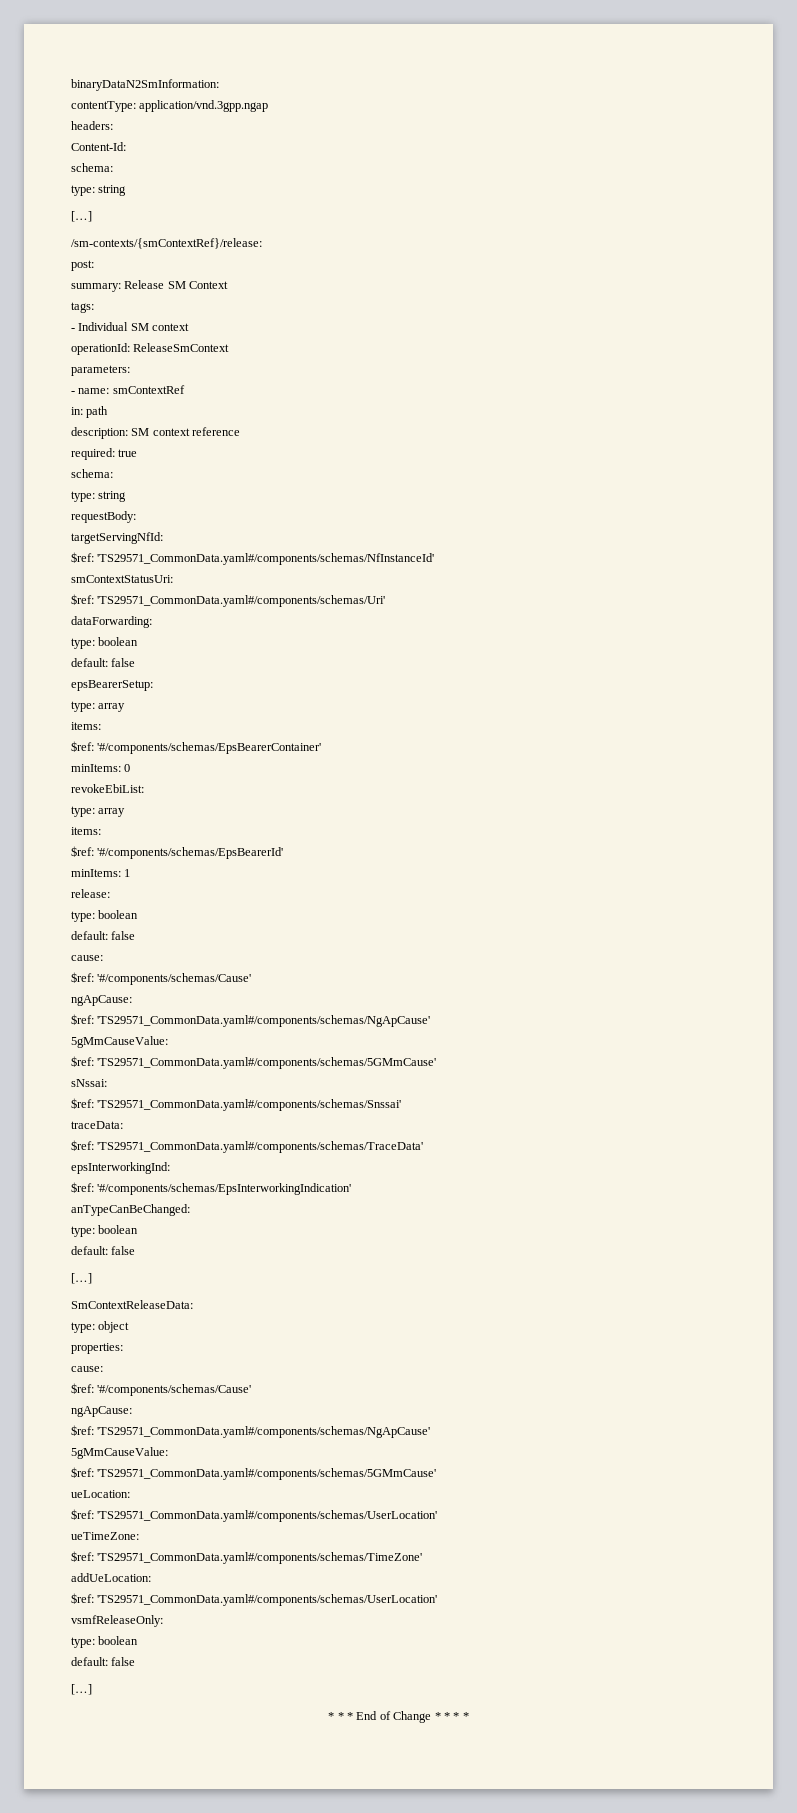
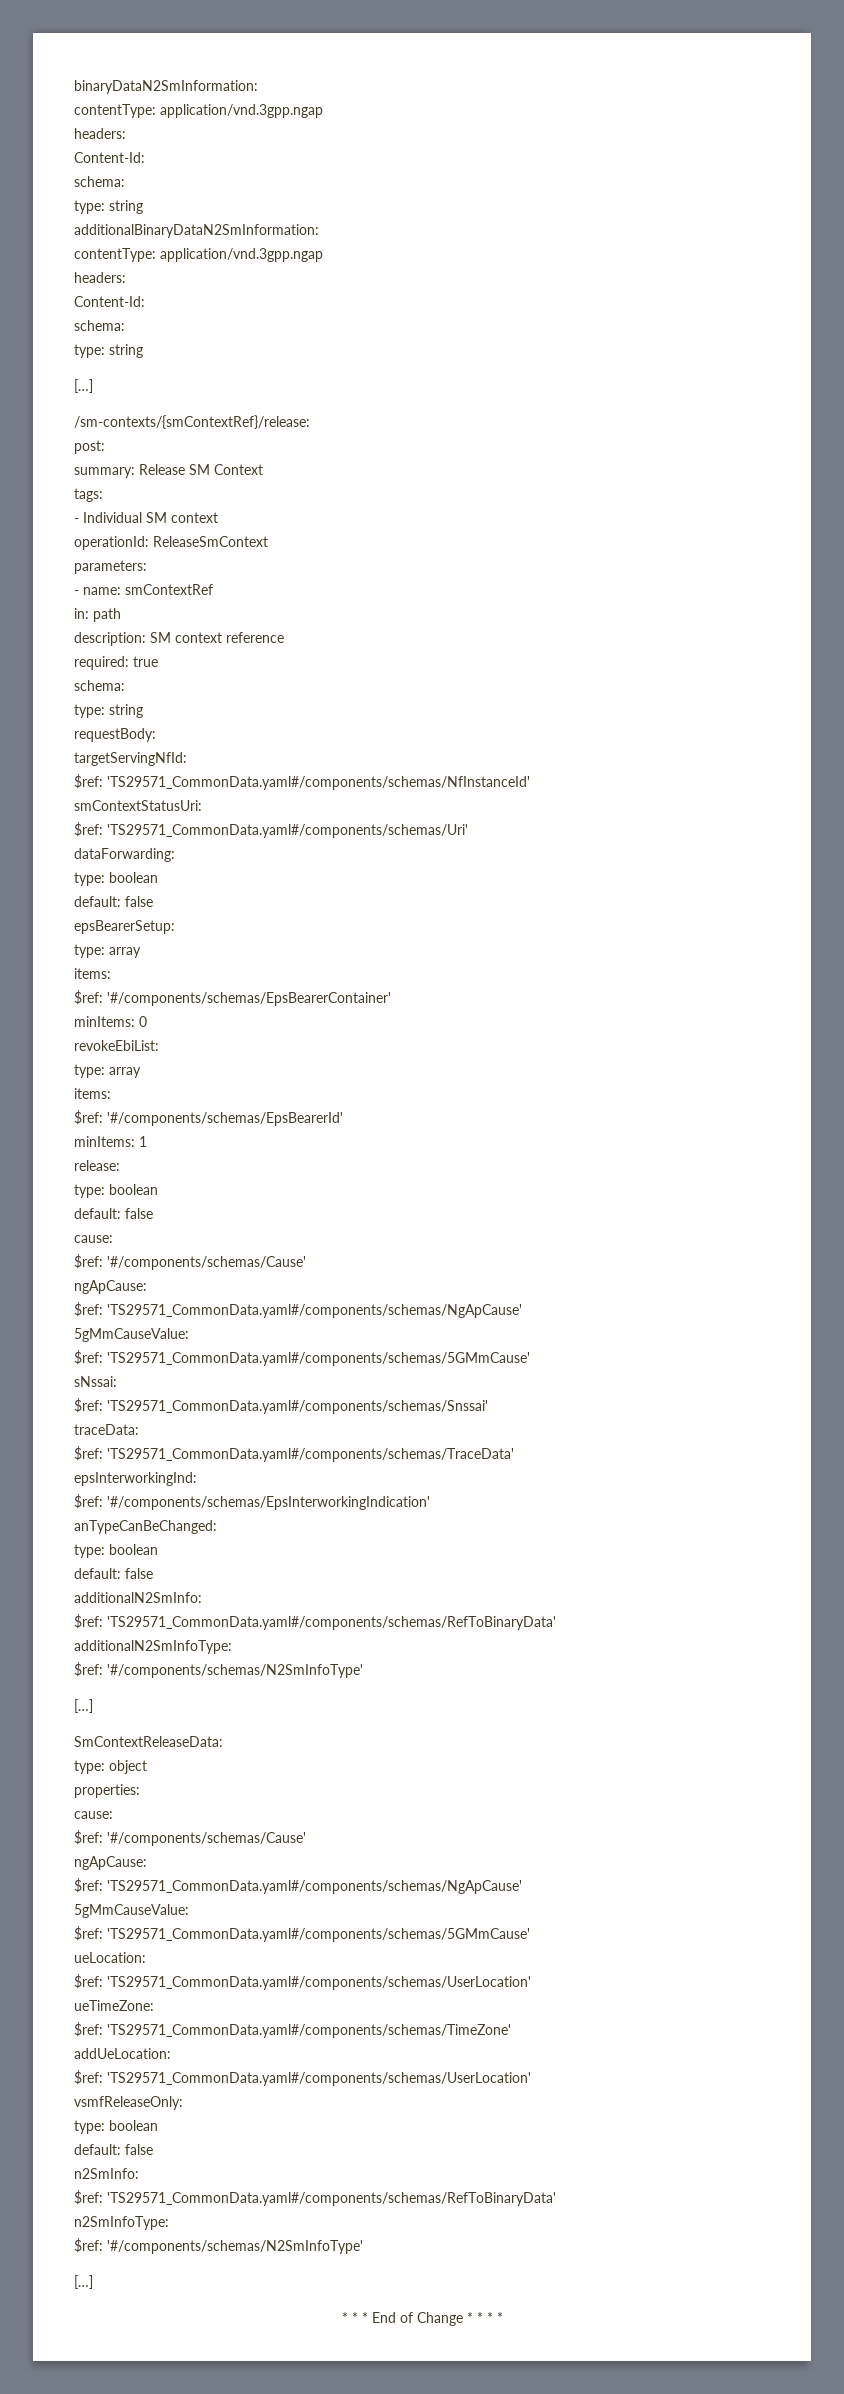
+ additionalBinaryDataN2SmInformation:
+ contentType: application/vnd.3gpp.ngap
+ headers:
+ Content-Id:
+ schema:
+ type: string
+ additionalN2SmInfo:
+ $ref: 'TS29571_CommonData.yaml#/components/schemas/RefToBinaryData'
+ additionalN2SmInfoType:
+ $ref: '#/components/schemas/N2SmInfoType'
+ n2SmInfo:
+ $ref: 'TS29571_CommonData.yaml#/components/schemas/RefToBinaryData'
+ n2SmInfoType:
+ $ref: '#/components/schemas/N2SmInfoType'

